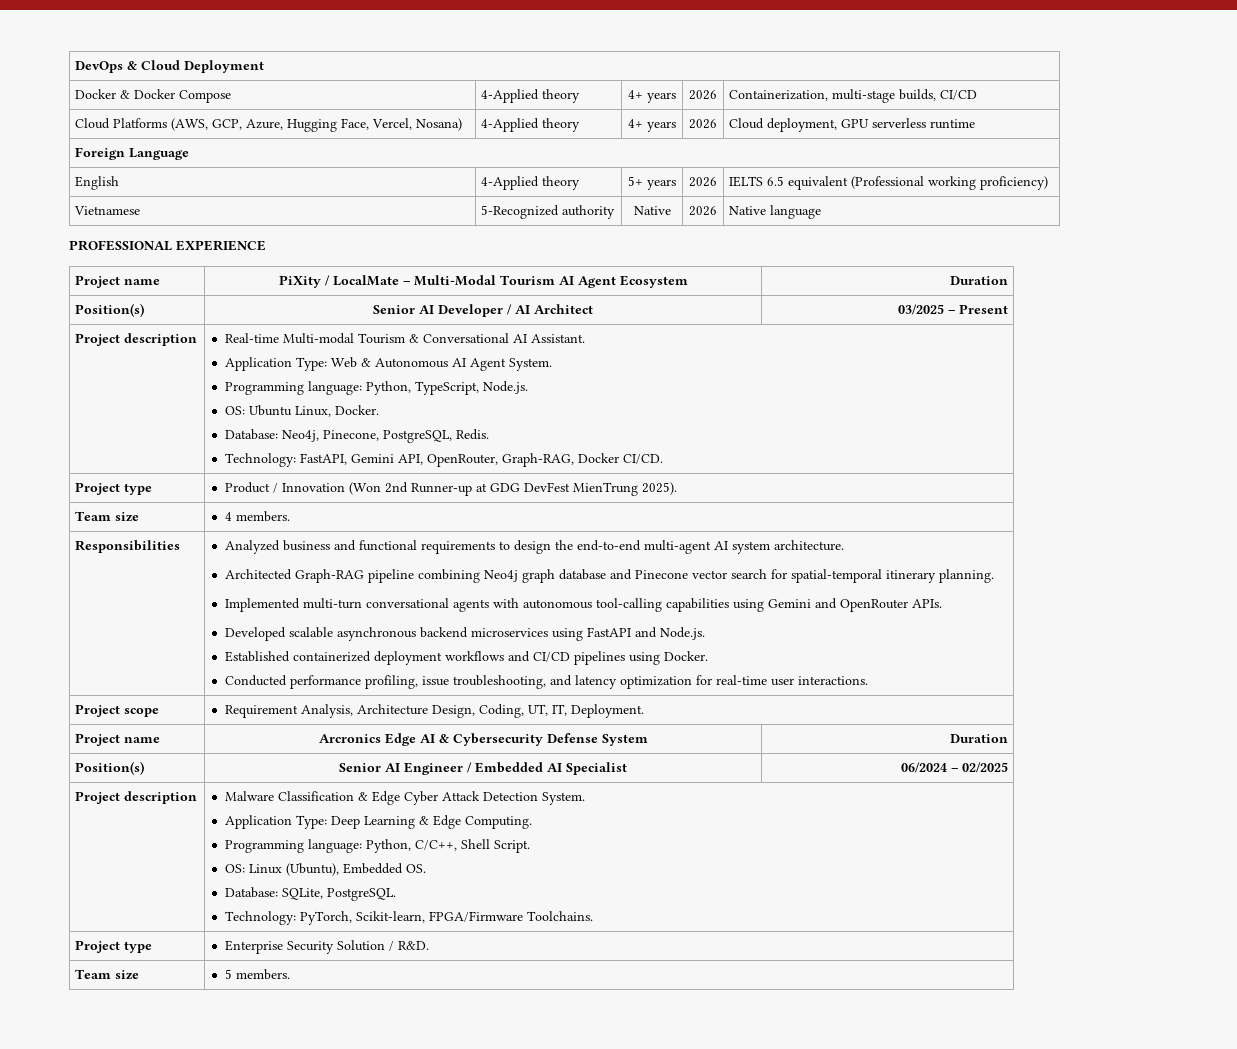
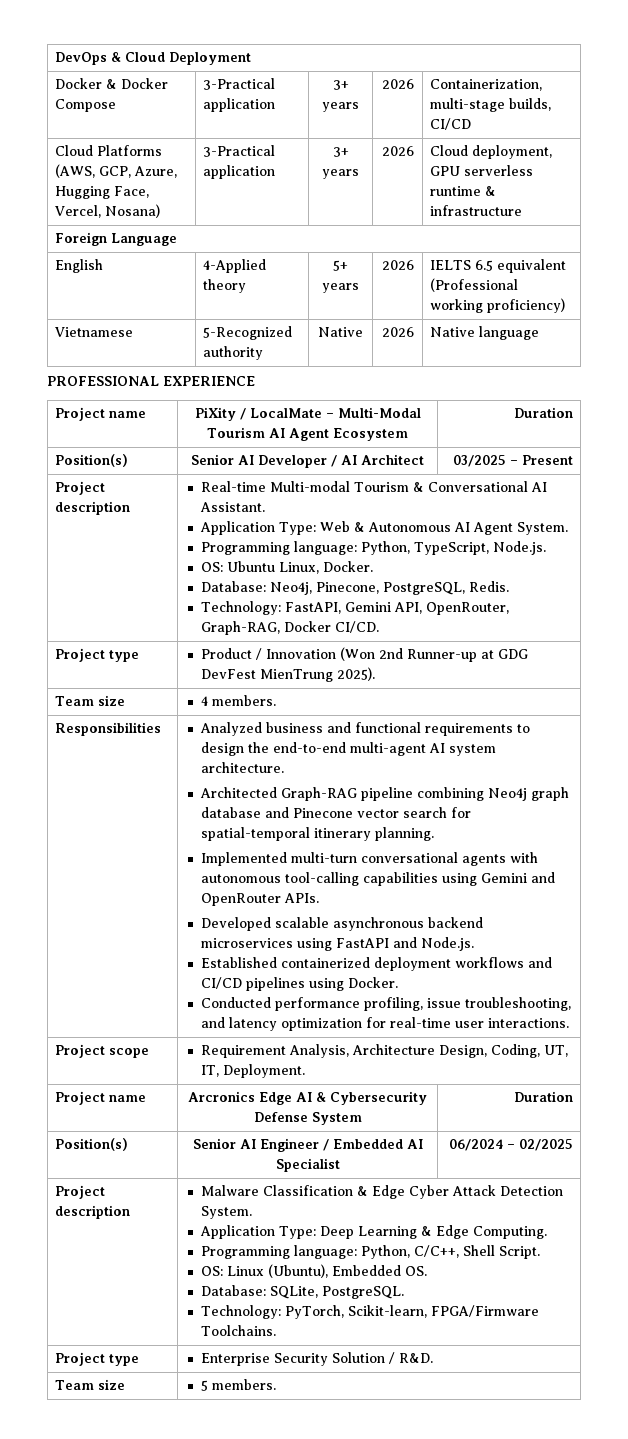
- Docker & Docker Compose | 4-Applied theory | 4+ years | 2026 | Containerization, multi-stage builds, CI/CD
+ Docker & Docker Compose | 3-Practical application | 3+ years | 2026 | Containerization, multi-stage builds, CI/CD
- Cloud Platforms (AWS, GCP, Azure, Hugging Face, Vercel, Nosana) | 4-Applied theory | 4+ years | 2026 | Cloud deployment, GPU serverless runtime
+ Cloud Platforms (AWS, GCP, Azure, Hugging Face, Vercel, Nosana) | 3-Practical application | 3+ years | 2026 | Cloud deployment, GPU serverless runtime & infrastructure

